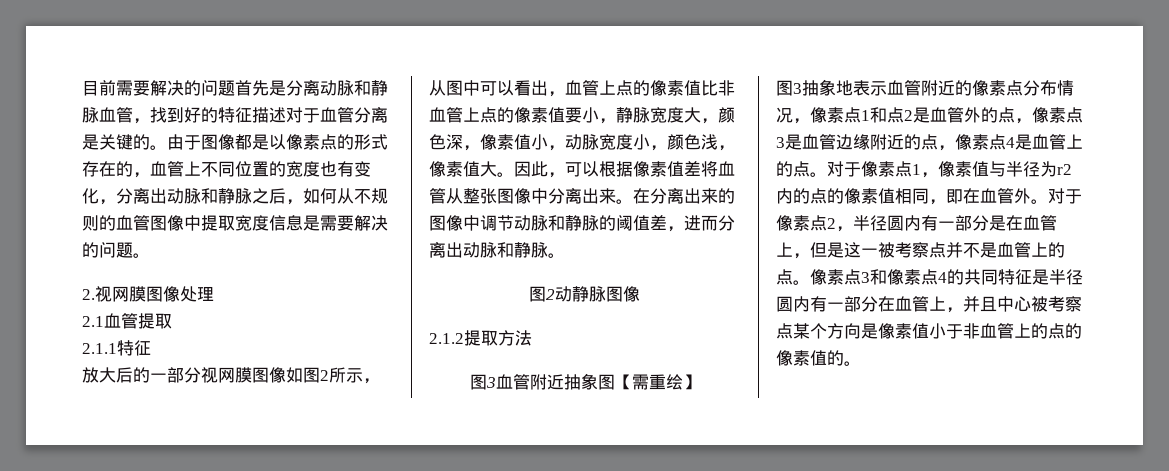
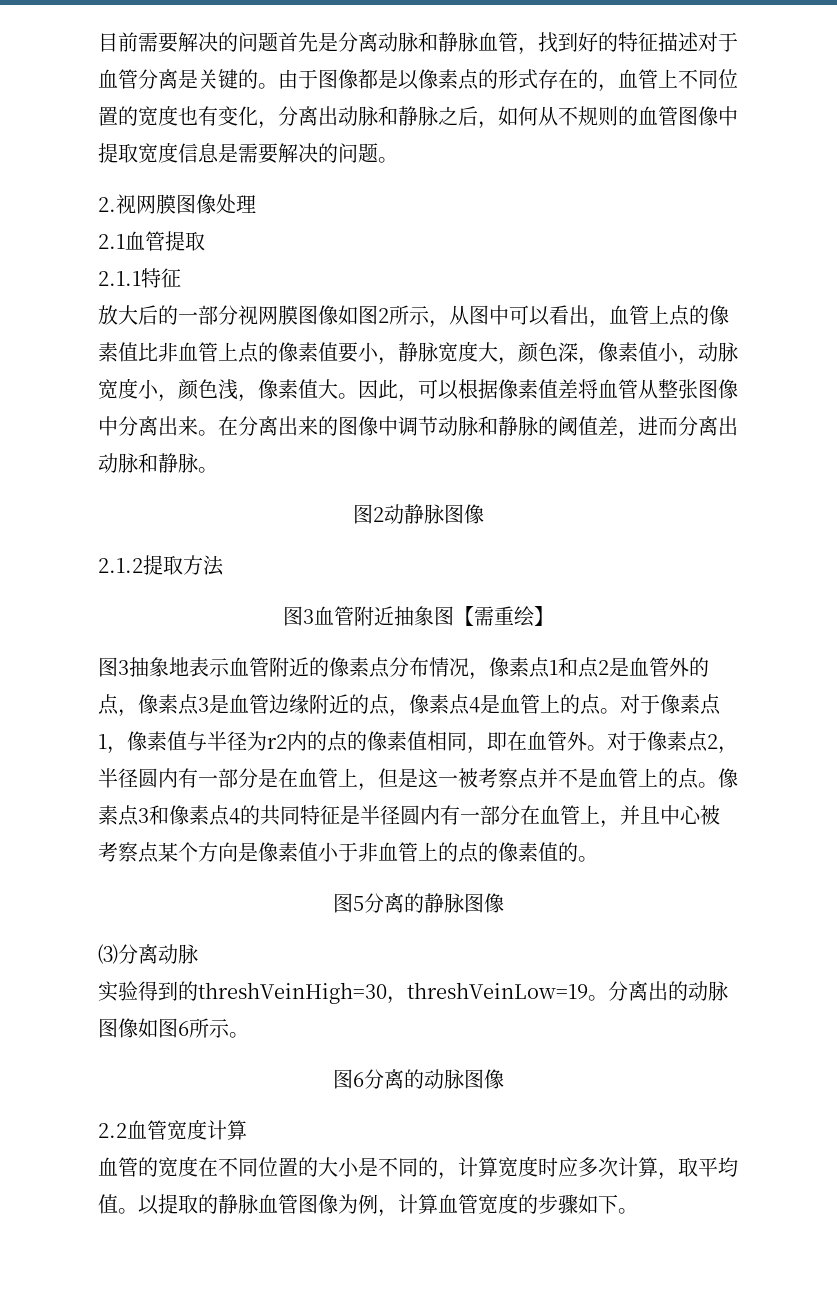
+ 图5分离的静脉图像
+ ⑶分离动脉
+ 实验得到的threshVeinHigh=30，threshVeinLow=19。分离出的动脉图像如图6所示。
+ 图6分离的动脉图像
+ 2.2血管宽度计算
+ 血管的宽度在不同位置的大小是不同的，计算宽度时应多次计算，取平均值。以提取的静脉血管图像为例，计算血管宽度的步骤如下。

